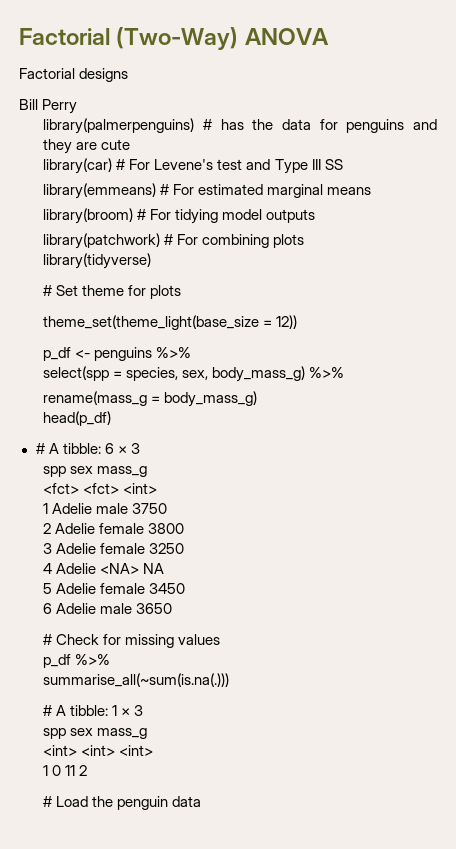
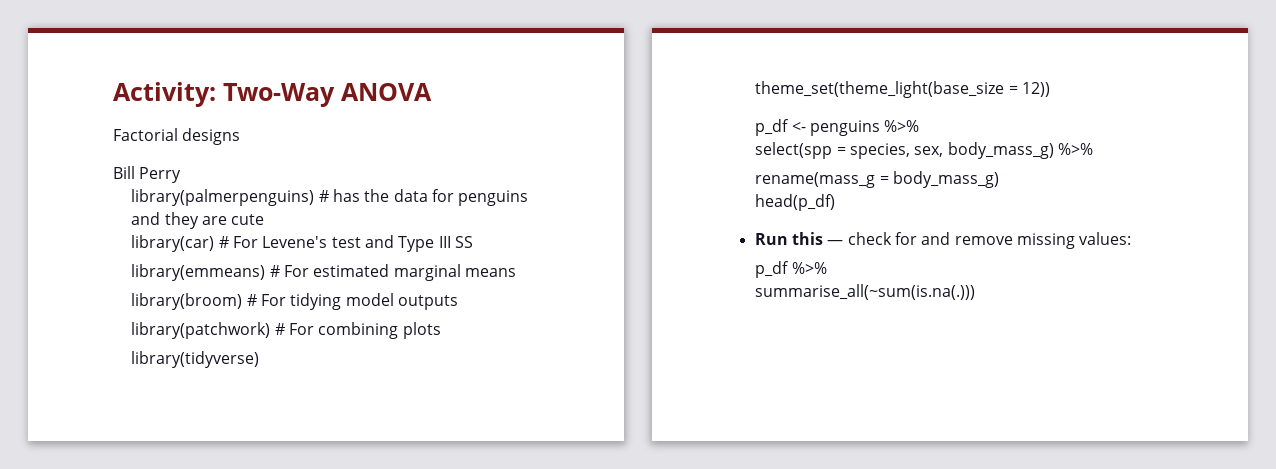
- Factorial (Two-Way) ANOVA
+ Activity: Two-Way ANOVA
- # Set theme for plots
- # A tibble: 6 × 3
- spp sex mass_g
- <fct> <fct> <int>
- 1 Adelie male 3750
- 2 Adelie female 3800
- 3 Adelie female 3250
- 4 Adelie <NA> NA
- 5 Adelie female 3450
- 6 Adelie male 3650
- # Check for missing values
+ Run this — check for and remove missing values:
  p_df %>%
  summarise_all(~sum(is.na(.)))
- # A tibble: 1 × 3
- spp sex mass_g
- <int> <int> <int>
- 1 0 11 2
- # Load the penguin data

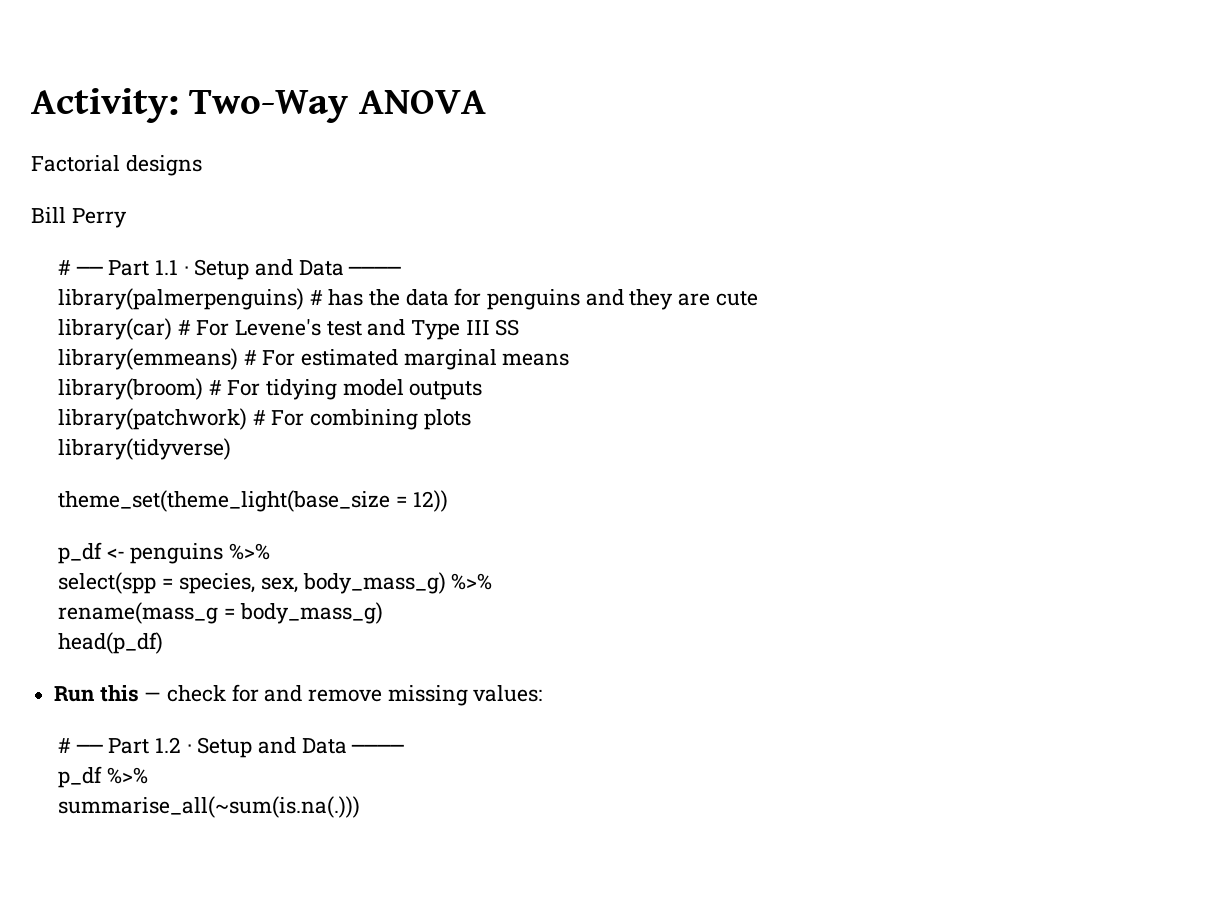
+ # ── Part 1.1 · Setup and Data ────
+ # ── Part 1.2 · Setup and Data ────

